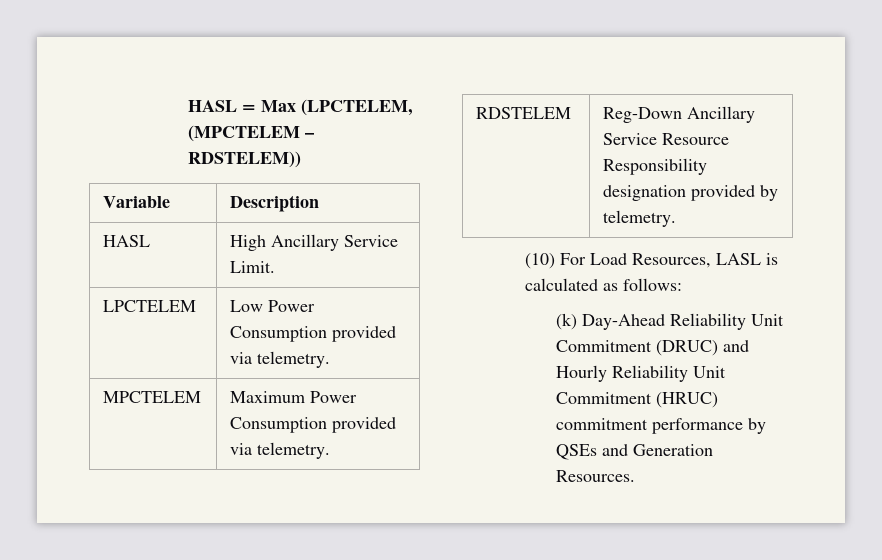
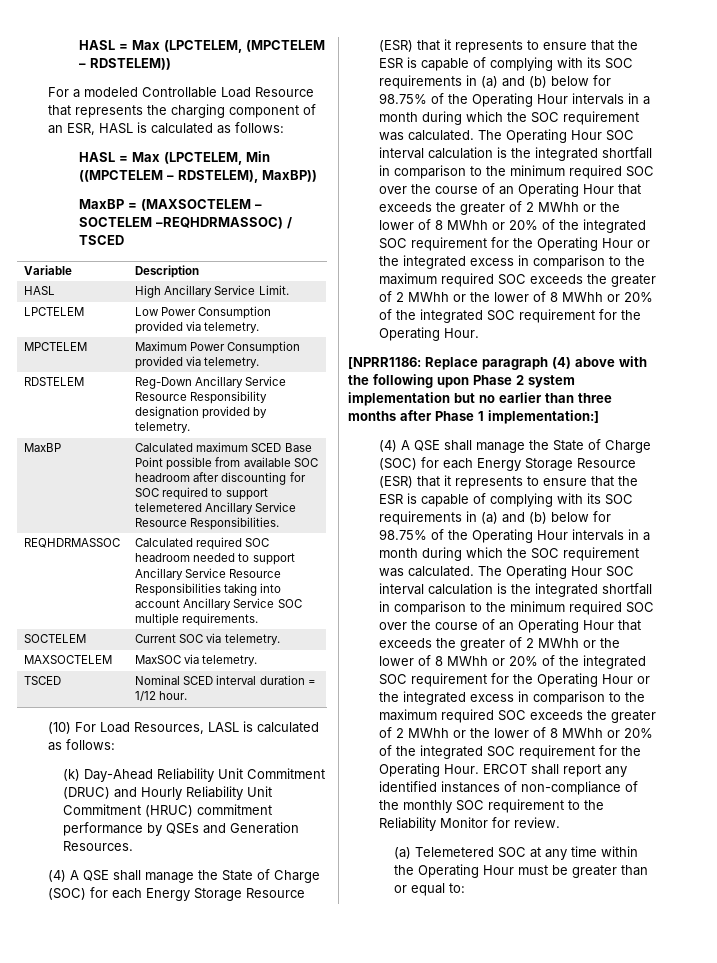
+ For a modeled Controllable Load Resource that represents the charging component of an ESR, HASL is calculated as follows:
+ HASL = Max (LPCTELEM, Min ((MPCTELEM – RDSTELEM), MaxBP))
+ MaxBP = (MAXSOCTELEM – SOCTELEM –REQHDRMASSOC) / TSCED
+ MaxBP | Calculated maximum SCED Base Point possible from available SOC headroom after discounting for SOC required to support telemetered Ancillary Service Resource Responsibilities.
+ REQHDRMASSOC | Calculated required SOC headroom needed to support Ancillary Service Resource Responsibilities taking into account Ancillary Service SOC multiple requirements.
+ SOCTELEM | Current SOC via telemetry.
+ MAXSOCTELEM | MaxSOC via telemetry.
+ TSCED | Nominal SCED interval duration = 1/12 hour.
  (k) Day-Ahead Reliability Unit Commitment (DRUC) and Hourly Reliability Unit Commitment (HRUC) commitment performance by QSEs and Generation Resources.
+ (4) A QSE shall manage the State of Charge (SOC) for each Energy Storage Resource (ESR) that it represents to ensure that the ESR is capable of complying with its SOC requirements in (a) and (b) below for 98.75% of the Operating Hour intervals in a month during which the SOC requirement was calculated. The Operating Hour SOC interval calculation is the integrated shortfall in comparison to the minimum required SOC over the course of an Operating Hour that exceeds the greater of 2 MWhh or the lower of 8 MWhh or 20% of the integrated SOC requirement for the Operating Hour or the integrated excess in comparison to the maximum required SOC exceeds the greater of 2 MWhh or the lower of 8 MWhh or 20% of the integrated SOC requirement for the Operating Hour.
+ [NPRR1186: Replace paragraph (4) above with the following upon Phase 2 system implementation but no earlier than three months after Phase 1 implementation:]
+ (4) A QSE shall manage the State of Charge (SOC) for each Energy Storage Resource (ESR) that it represents to ensure that the ESR is capable of complying with its SOC requirements in (a) and (b) below for 98.75% of the Operating Hour intervals in a month during which the SOC requirement was calculated. The Operating Hour SOC interval calculation is the integrated shortfall in comparison to the minimum required SOC over the course of an Operating Hour that exceeds the greater of 2 MWhh or the lower of 8 MWhh or 20% of the integrated SOC requirement for the Operating Hour or the integrated excess in comparison to the maximum required SOC exceeds the greater of 2 MWhh or the lower of 8 MWhh or 20% of the integrated SOC requirement for the Operating Hour. ERCOT shall report any identified instances of non-compliance of the monthly SOC requirement to the Reliability Monitor for review.
+ (a) Telemetered SOC at any time within the Operating Hour must be greater than or equal to:

